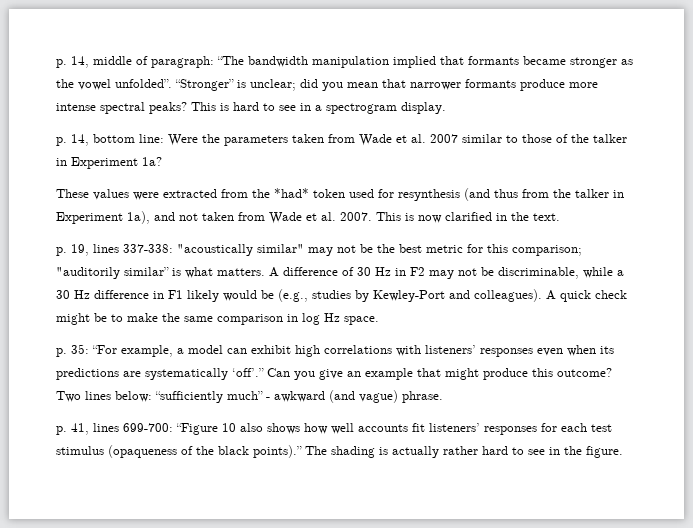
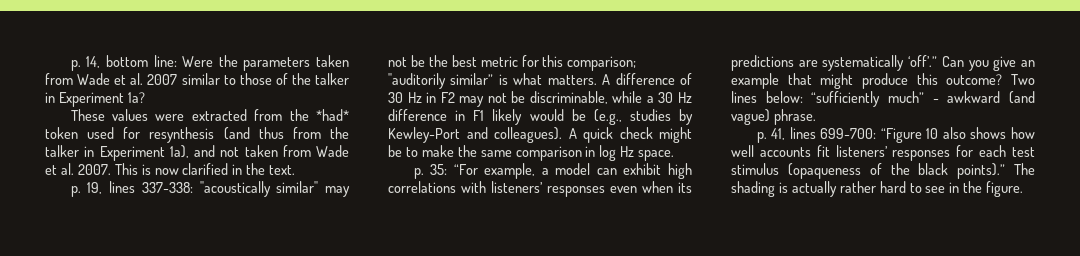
- p. 14, middle of paragraph: “The bandwidth manipulation implied that formants became stronger as the vowel unfolded”. “Stronger” is unclear; did you mean that narrower formants produce more intense spectral peaks? This is hard to see in a spectrogram display.

